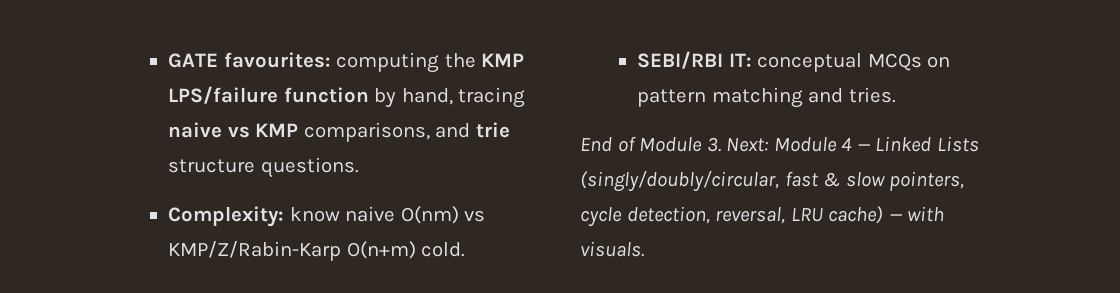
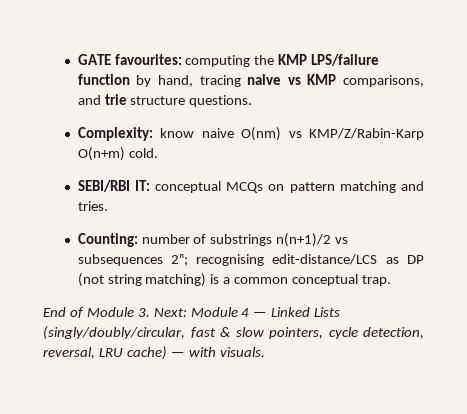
+ Counting: number of substrings n(n+1)/2 vs subsequences 2ⁿ; recognising edit-distance/LCS as DP (not string matching) is a common conceptual trap.

